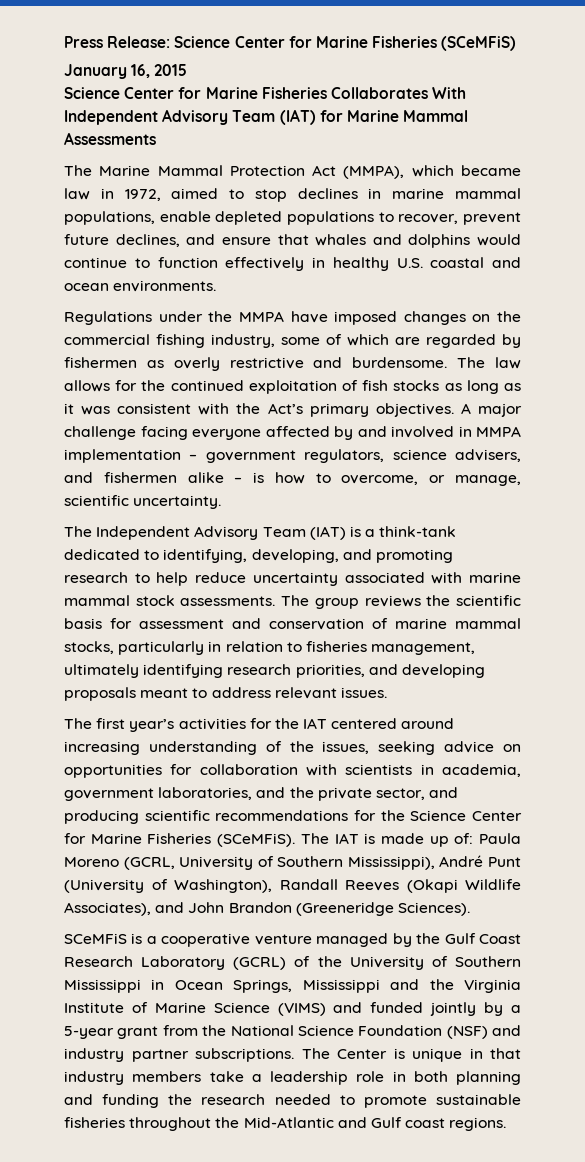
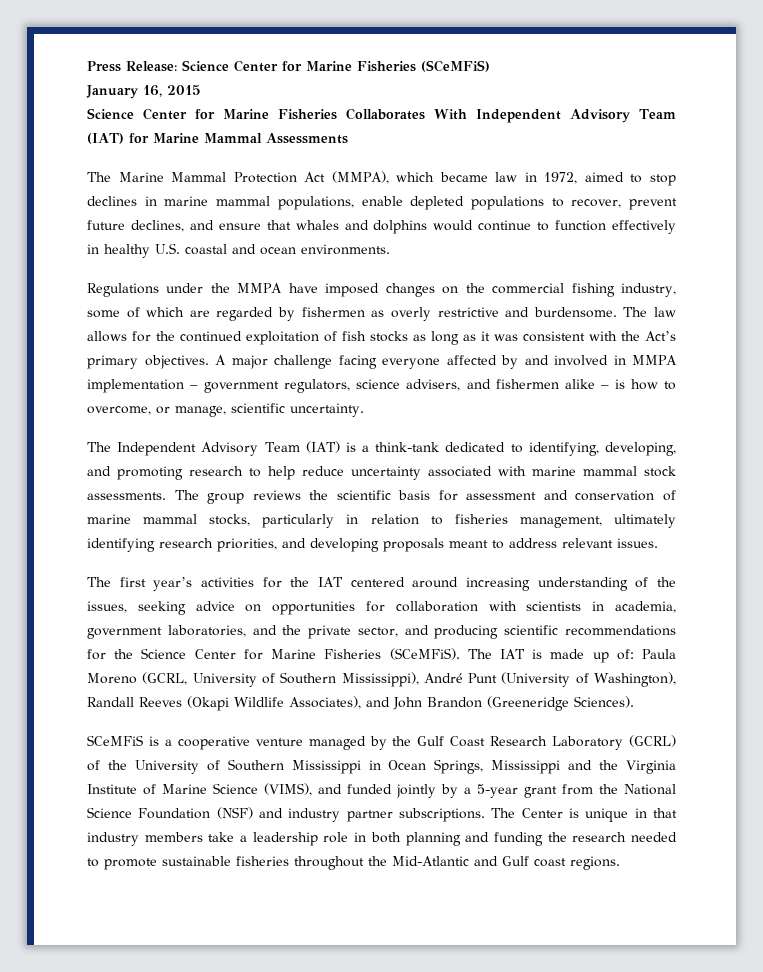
- SCeMFiS is a cooperative venture managed by the Gulf Coast Research Laboratory (GCRL) of the University of Southern Mississippi in Ocean Springs, Mississippi and the Virginia Institute of Marine Science (VIMS) and funded jointly by a 5-year grant from the National Science Foundation (NSF) and industry partner subscriptions.
+ SCeMFiS is a cooperative venture managed by the Gulf Coast Research Laboratory (GCRL) of the University of Southern Mississippi in Ocean Springs, Mississippi and the Virginia Institute of Marine Science (VIMS), and funded jointly by a 5-year grant from the National Science Foundation (NSF) and industry partner subscriptions.

